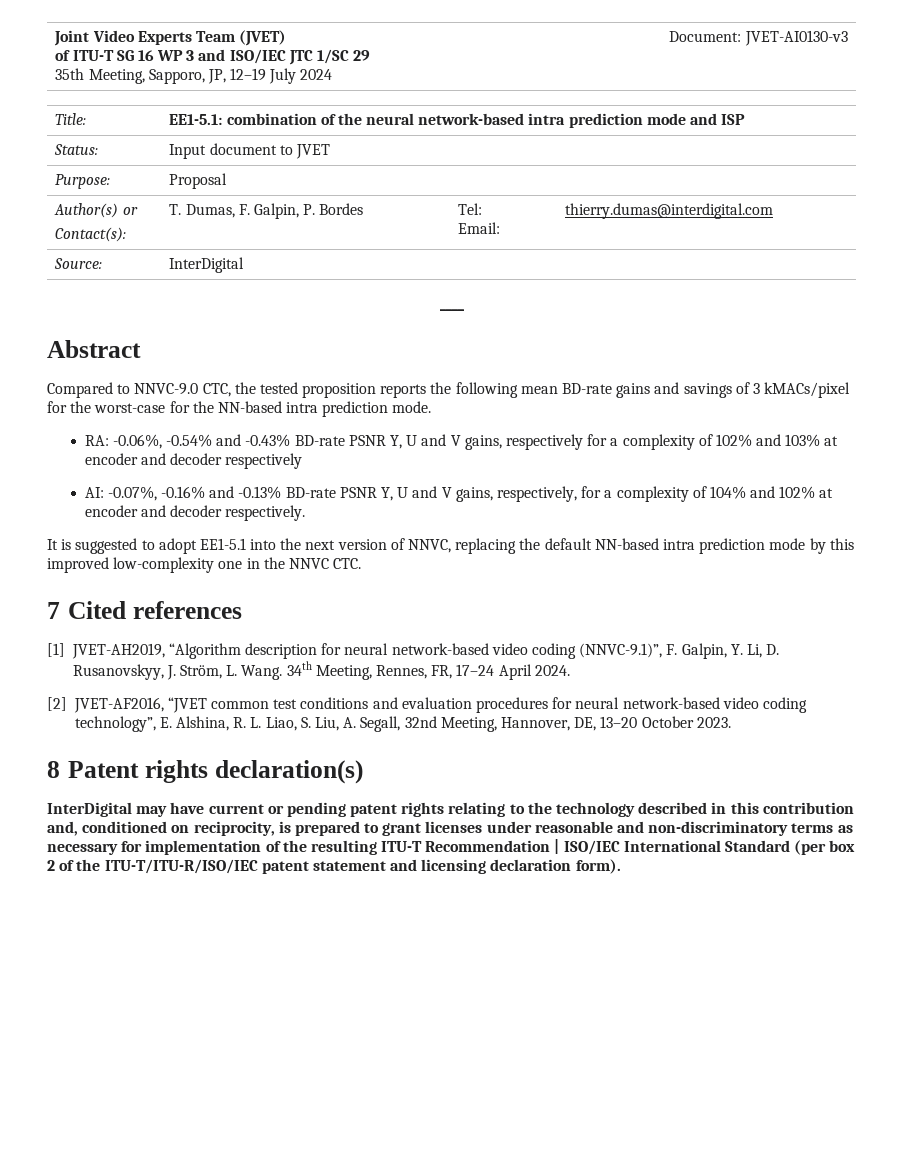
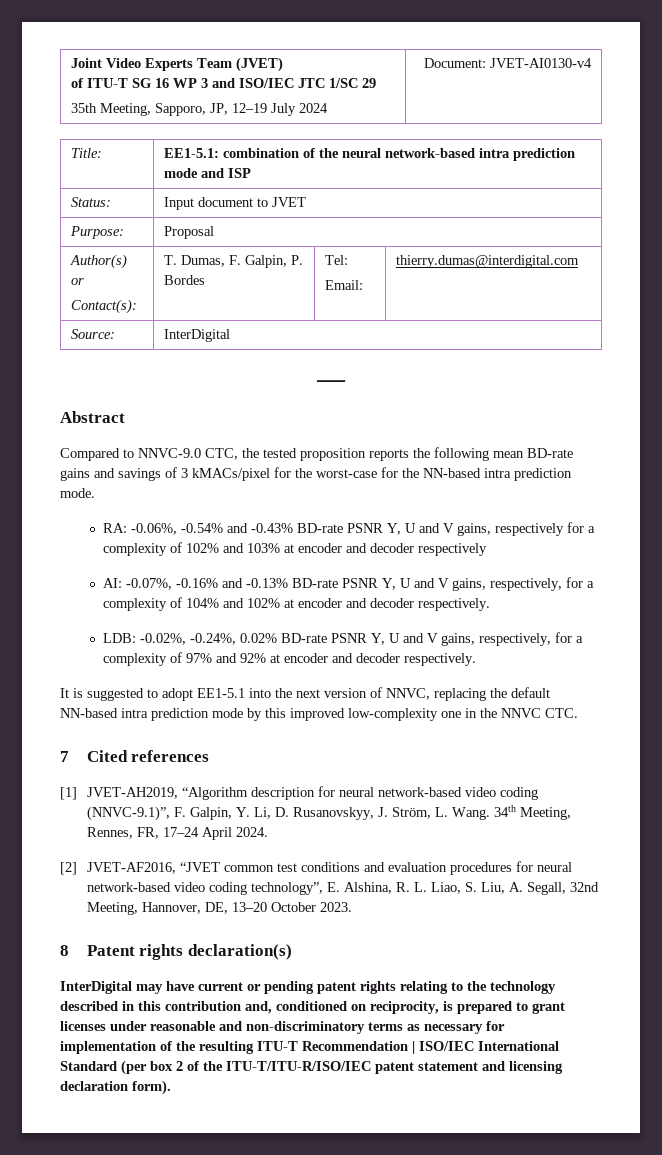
  Joint Video Experts Team (JVET)
  of ITU-T SG 16 WP 3 and ISO/IEC JTC 1/SC 29
- 35th Meeting, Sapporo, JP, 12–19 July 2024 | Document: JVET-AI0130-v3
+ 35th Meeting, Sapporo, JP, 12–19 July 2024 | Document: JVET-AI0130-v4
+ LDB: -0.02%, -0.24%, 0.02% BD-rate PSNR Y, U and V gains, respectively, for a complexity of 97% and 92% at encoder and decoder respectively.

